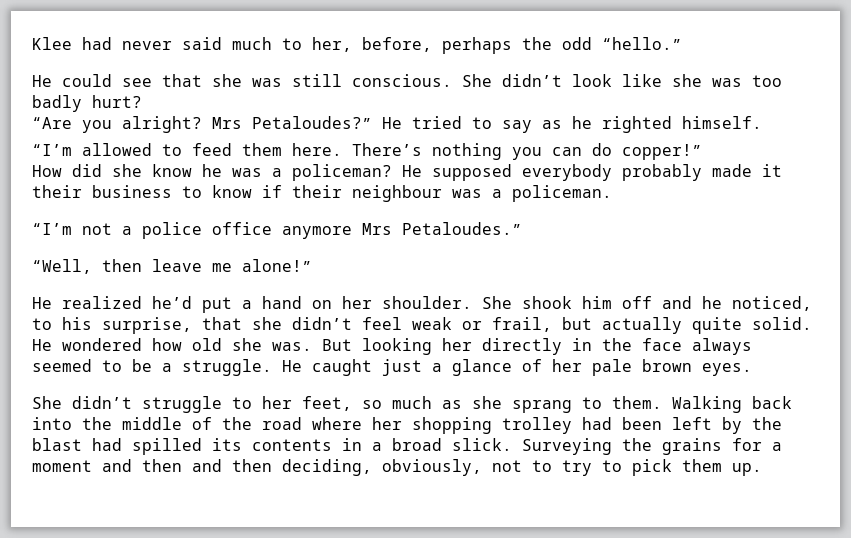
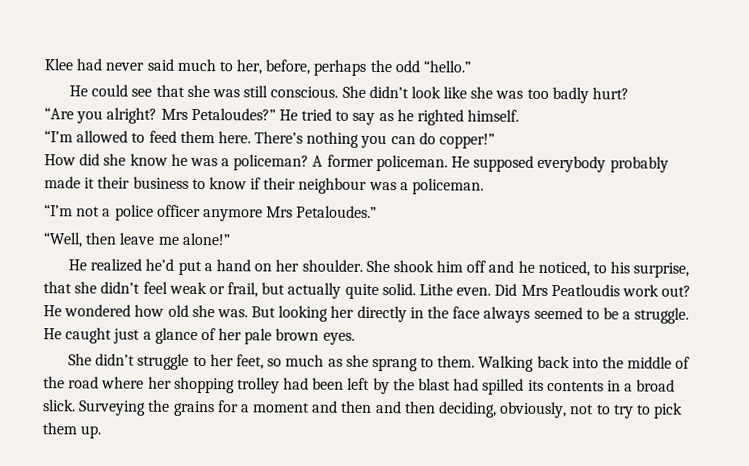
+ A former policeman.
- “I’m not a police office anymore Mrs Petaloudes.”
+ “I’m not a police officer anymore Mrs Petaloudes.”
+ Lithe even. Did Mrs Peatloudis work out?

